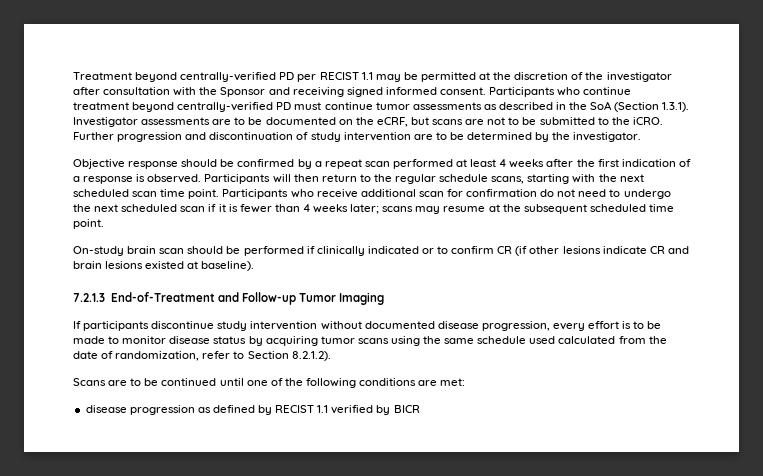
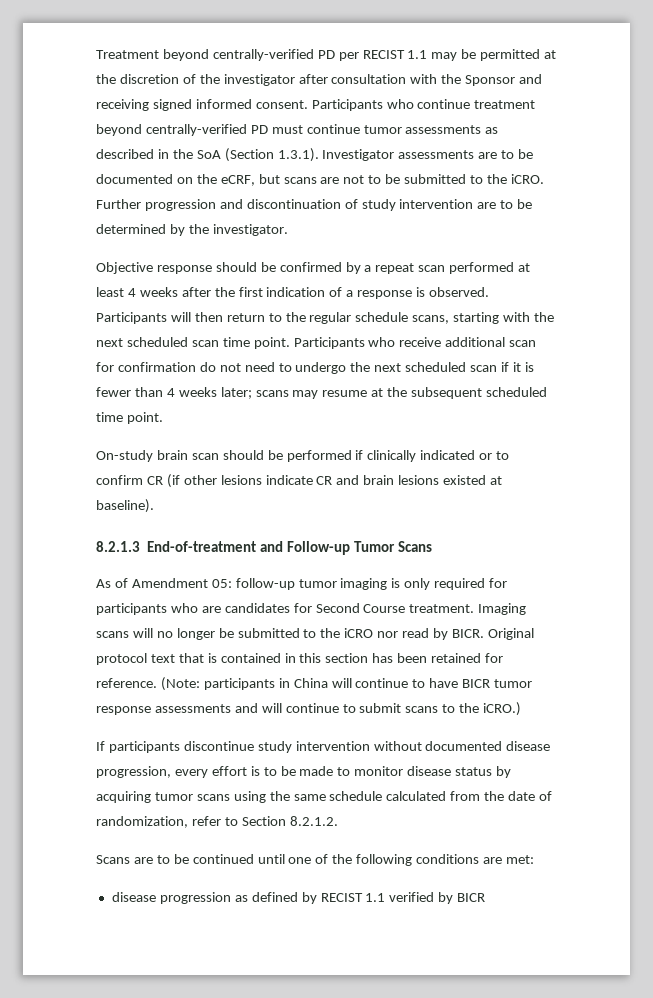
- 7.2.1.3 End-of-Treatment and Follow-up Tumor Imaging
+ 8.2.1.3 End-of-treatment and Follow-up Tumor Scans
+ As of Amendment 05: follow-up tumor imaging is only required for participants who are candidates for Second Course treatment. Imaging scans will no longer be submitted to the iCRO nor read by BICR. Original protocol text that is contained in this section has been retained for reference. (Note: participants in China will continue to have BICR tumor response assessments and will continue to submit scans to the iCRO.)
- If participants discontinue study intervention without documented disease progression, every effort is to be made to monitor disease status by acquiring tumor scans using the same schedule used calculated from the date of randomization, refer to Section 8.2.1.2).
+ If participants discontinue study intervention without documented disease progression, every effort is to be made to monitor disease status by acquiring tumor scans using the same schedule calculated from the date of randomization, refer to Section 8.2.1.2.

